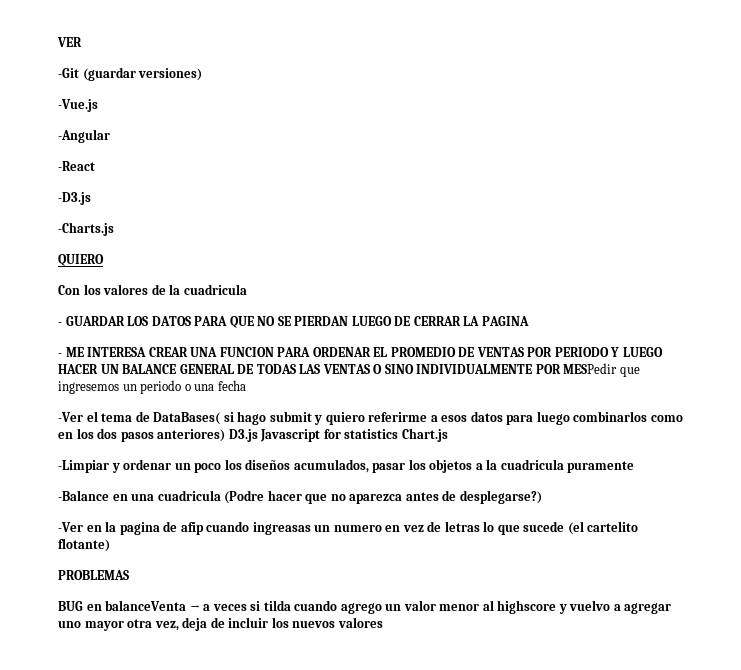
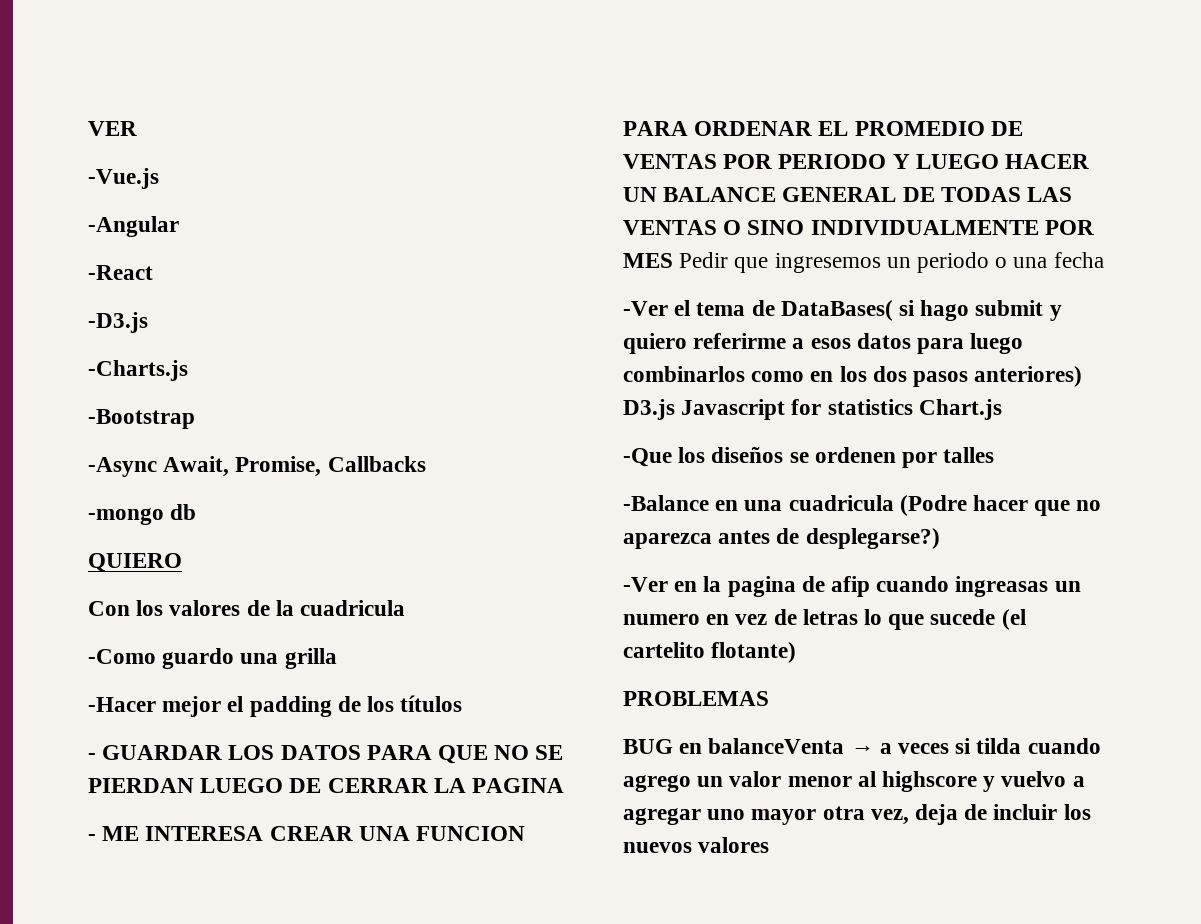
- -Git (guardar versiones)
+ -Bootstrap
+ -Async Await, Promise, Callbacks
+ -mongo db
+ -Como guardo una grilla
+ -Hacer mejor el padding de los títulos
- - ME INTERESA CREAR UNA FUNCION PARA ORDENAR EL PROMEDIO DE VENTAS POR PERIODO Y LUEGO HACER UN BALANCE GENERAL DE TODAS LAS VENTAS O SINO INDIVIDUALMENTE POR MESPedir que ingresemos un periodo o una fecha
+ - ME INTERESA CREAR UNA FUNCION PARA ORDENAR EL PROMEDIO DE VENTAS POR PERIODO Y LUEGO HACER UN BALANCE GENERAL DE TODAS LAS VENTAS O SINO INDIVIDUALMENTE POR MES Pedir que ingresemos un periodo o una fecha
- -Limpiar y ordenar un poco los diseños acumulados, pasar los objetos a la cuadricula puramente
+ -Que los diseños se ordenen por talles

